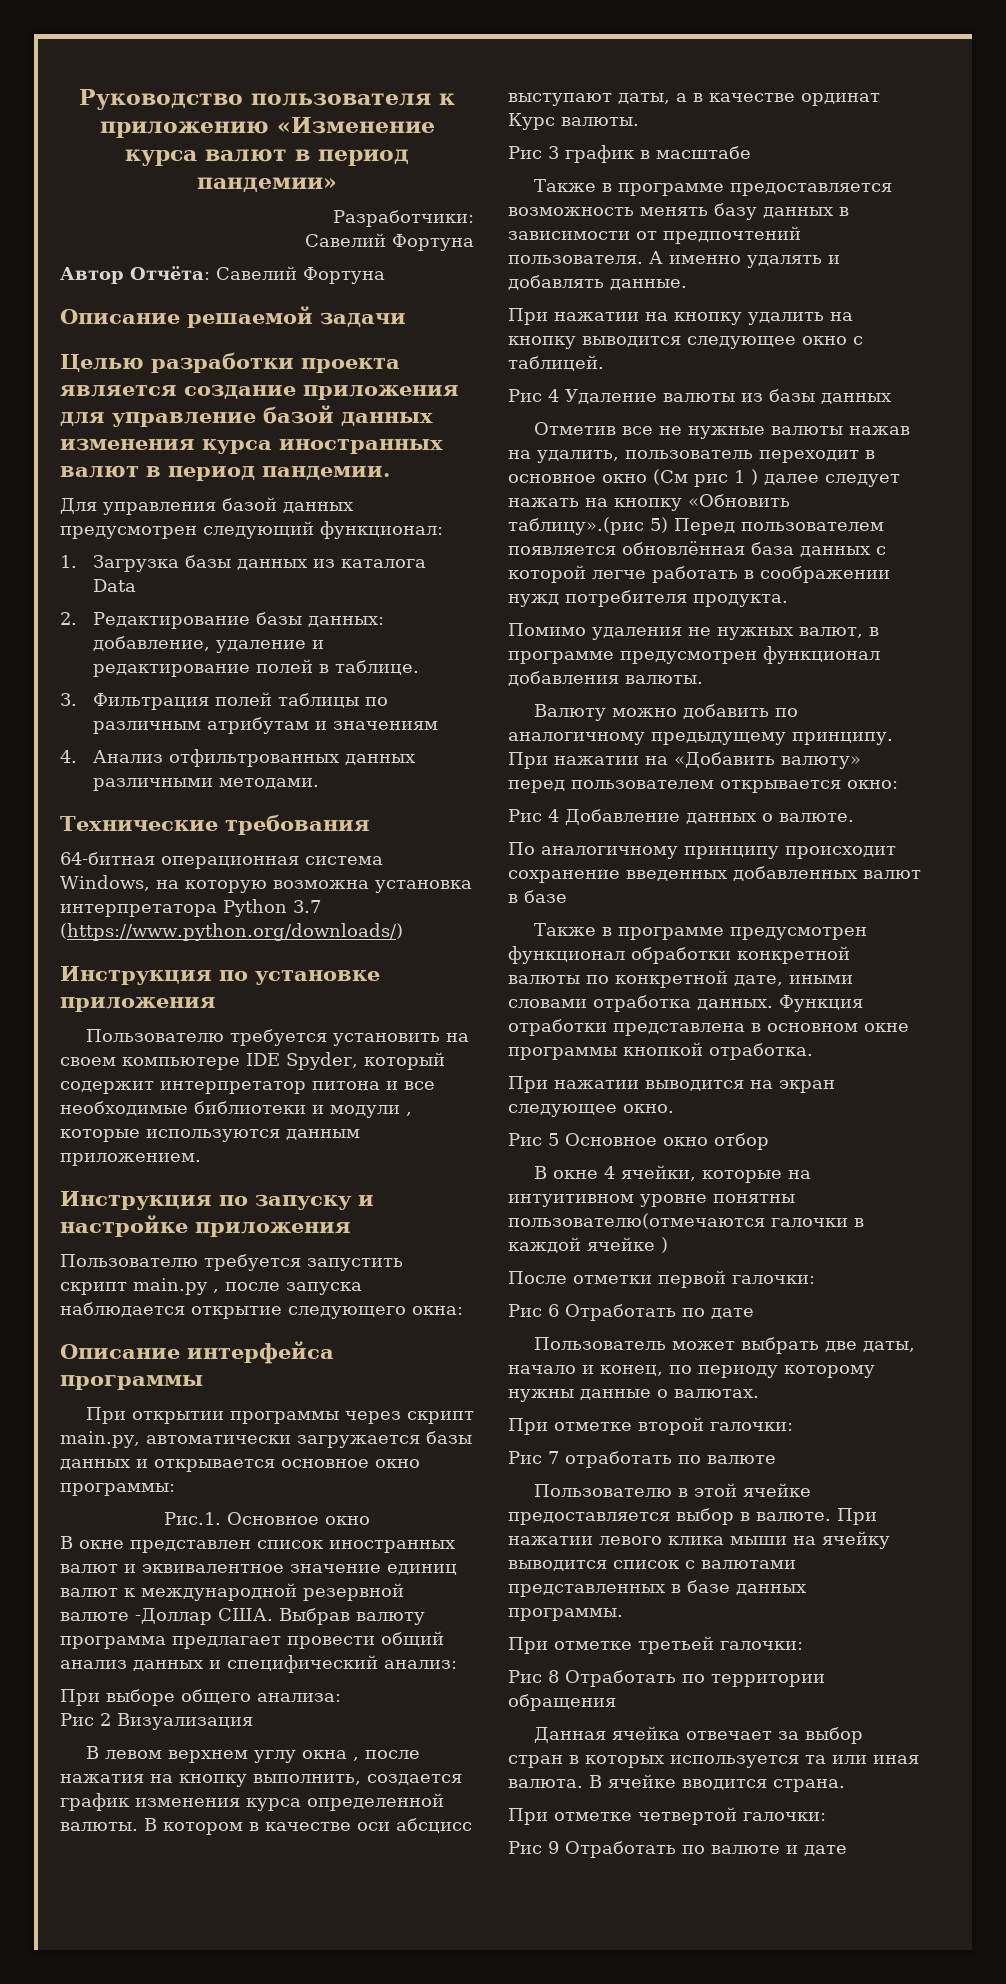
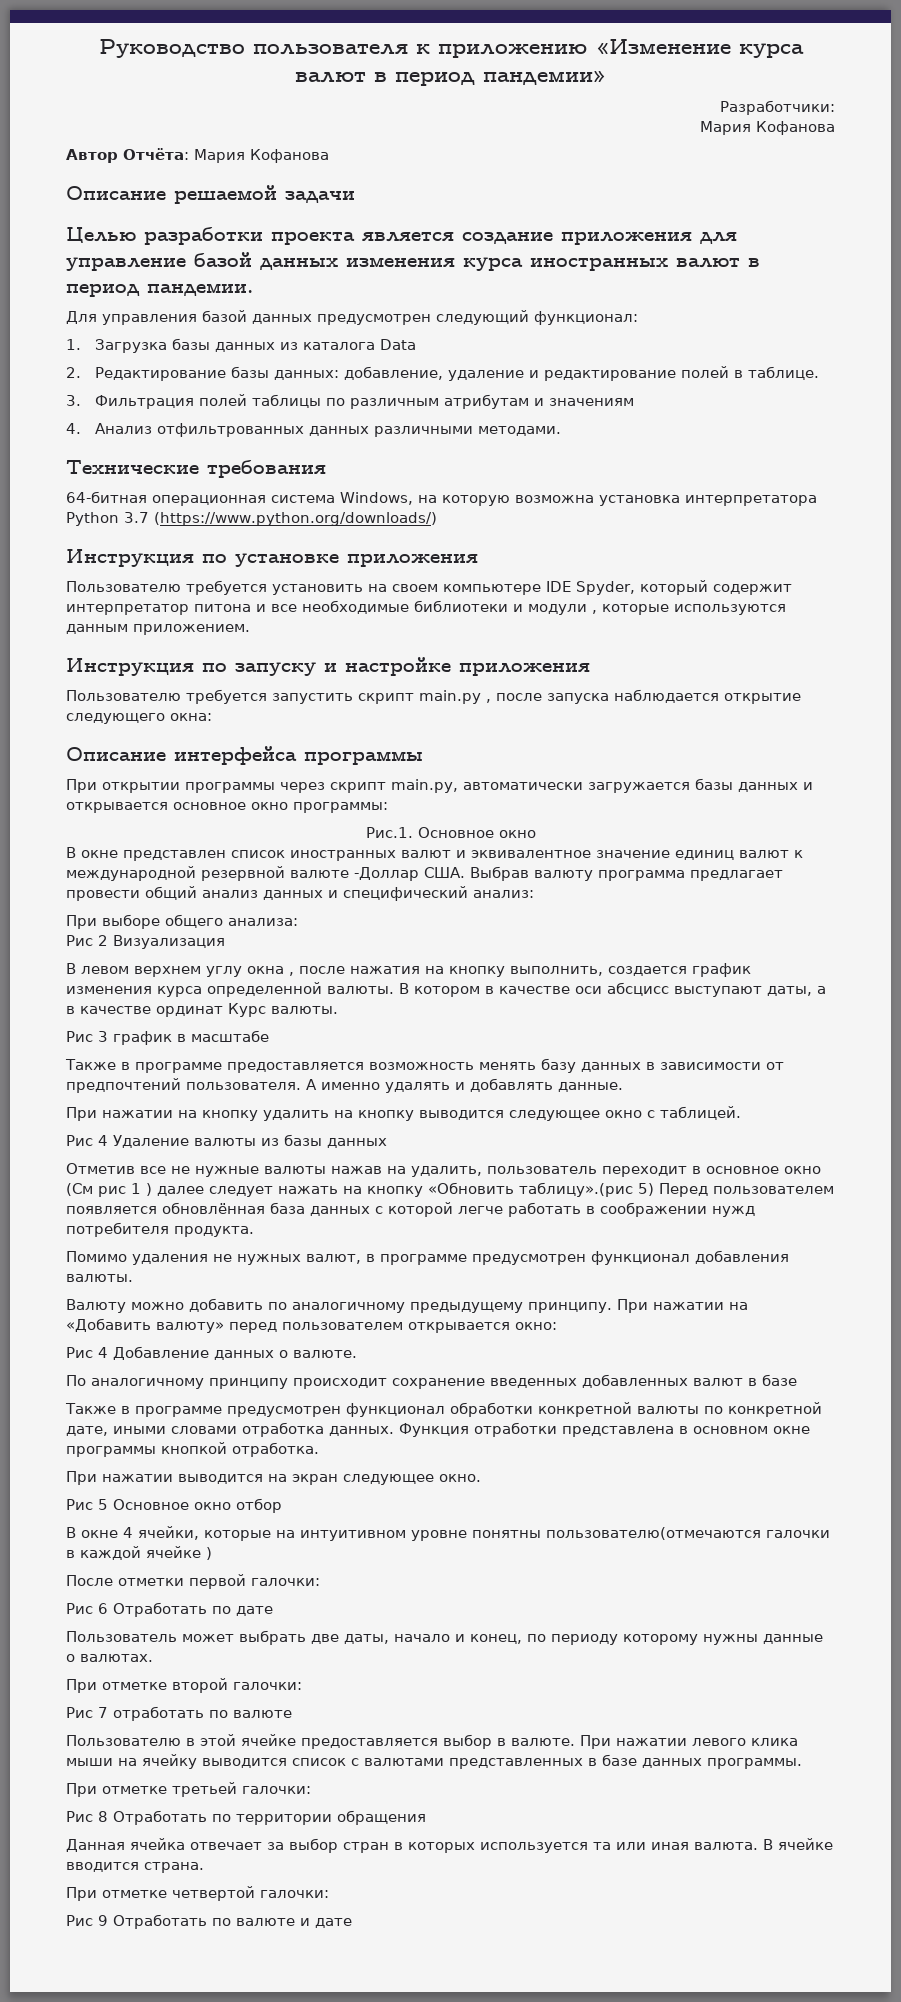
  Разработчики:
- Савелий Фортуна
+ Мария Кофанова
- Автор Отчёта: Савелий Фортуна
+ Автор Отчёта: Мария Кофанова

